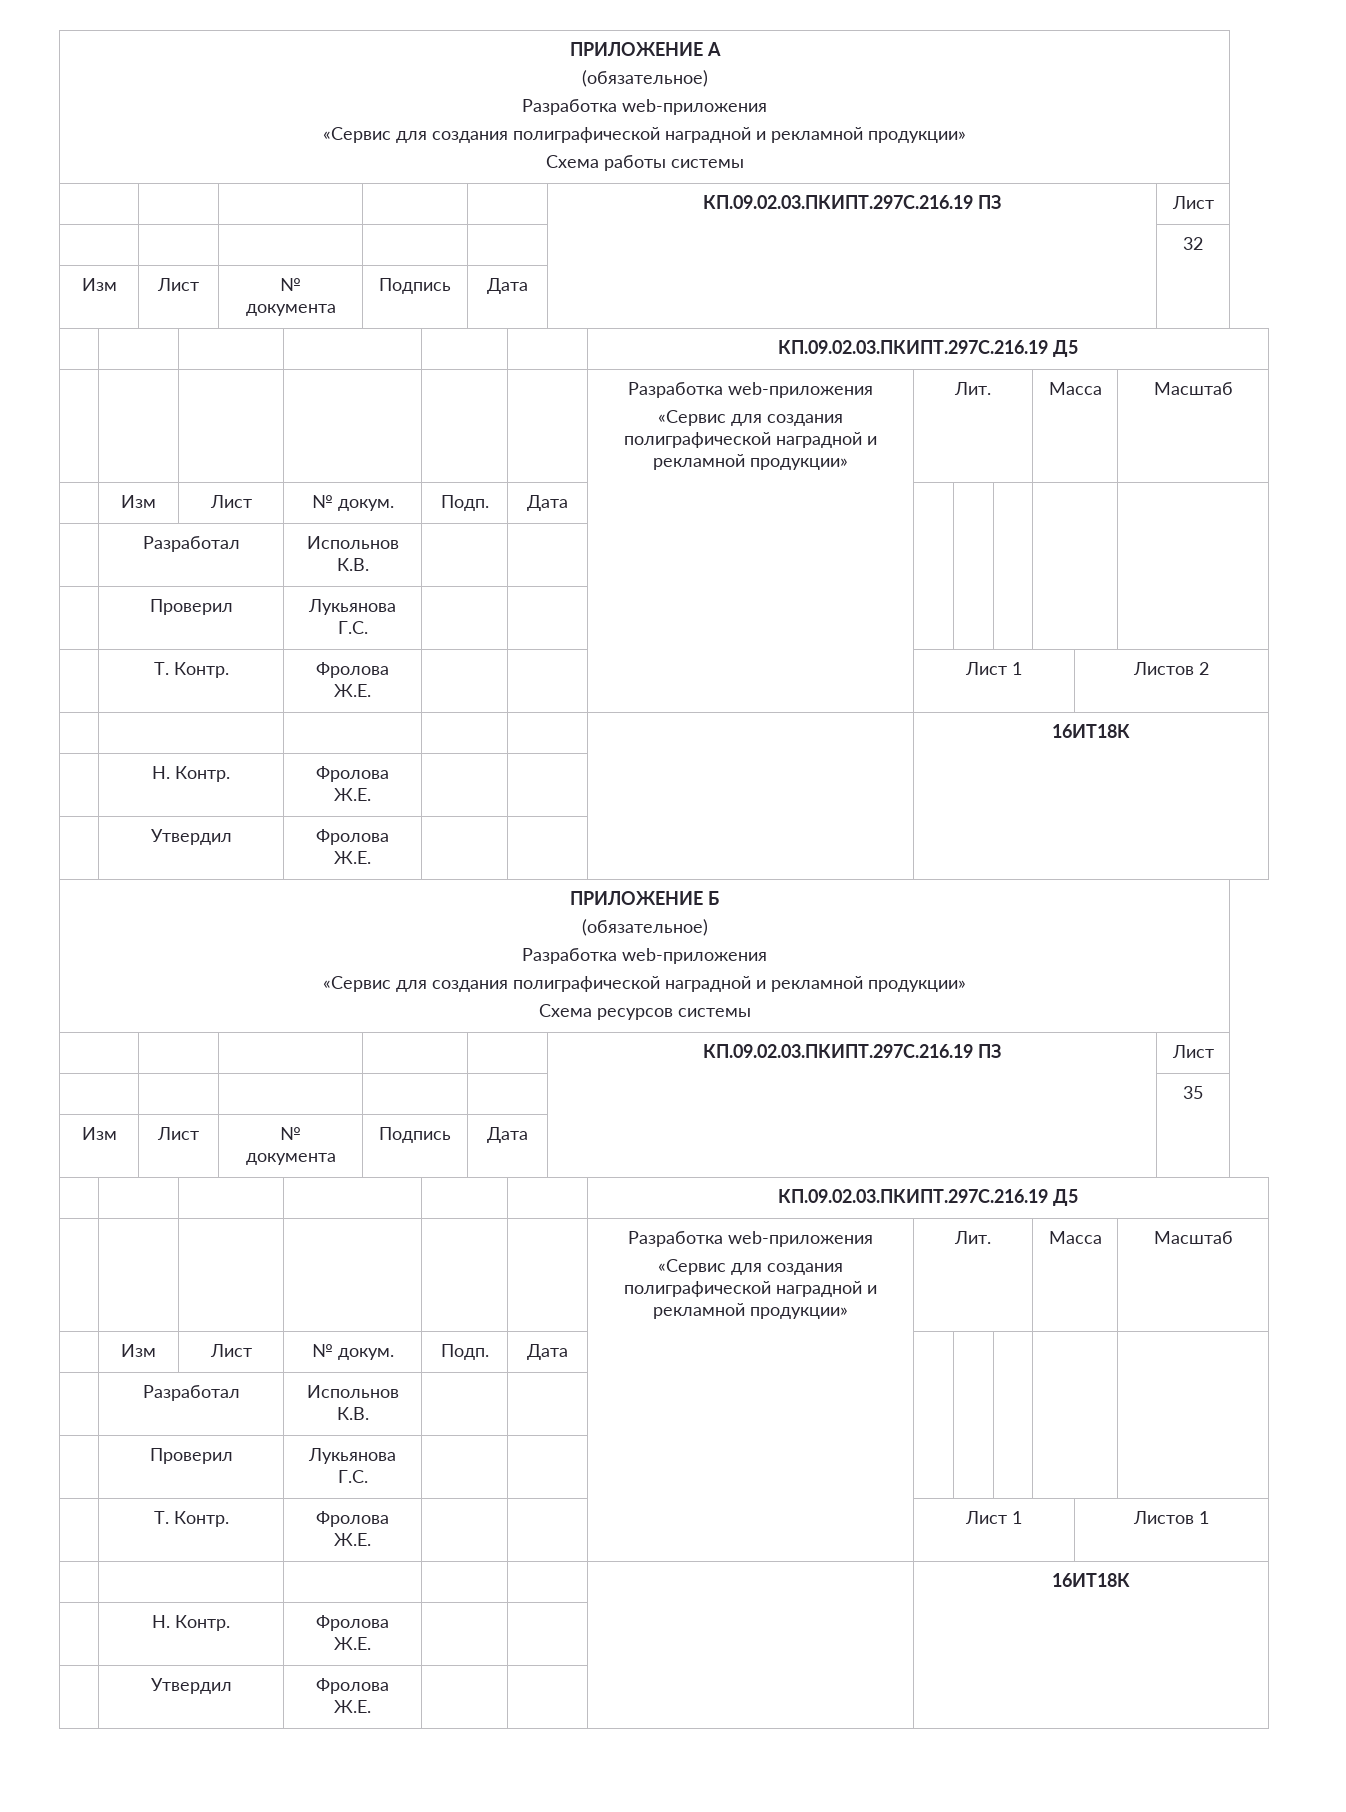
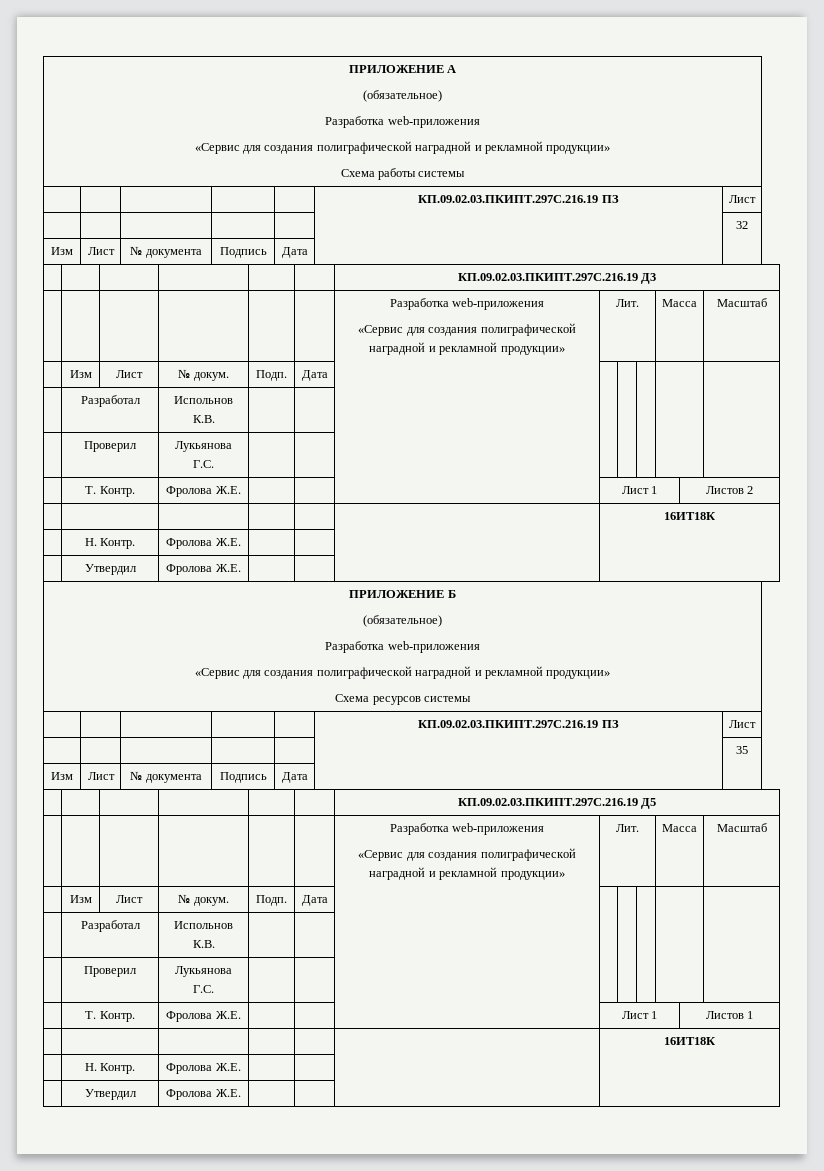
  | | | | | | 32
  Изм | Лист | № документа | Подпись | Дата | |
- | | | | | | КП.09.02.03.ПКИПТ.297С.216.19 Д5
+ | | | | | | КП.09.02.03.ПКИПТ.297С.216.19 Д3

